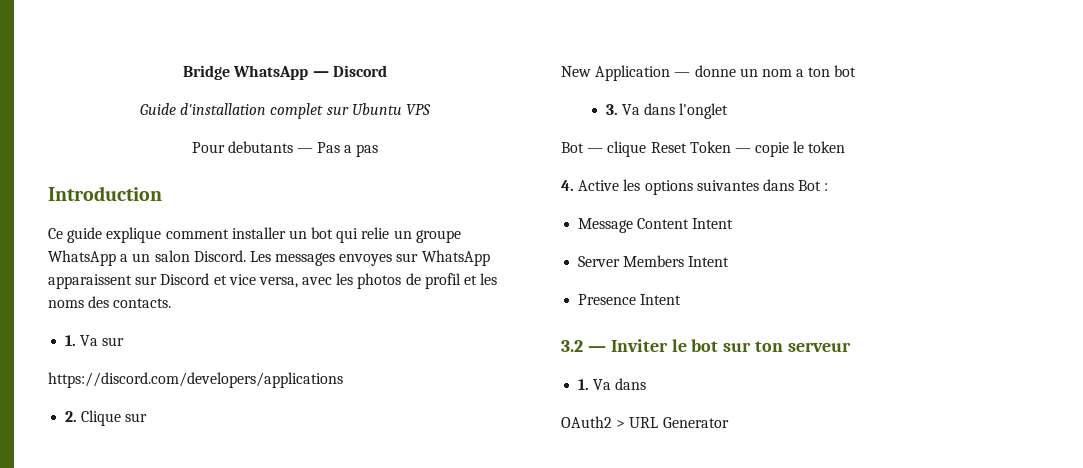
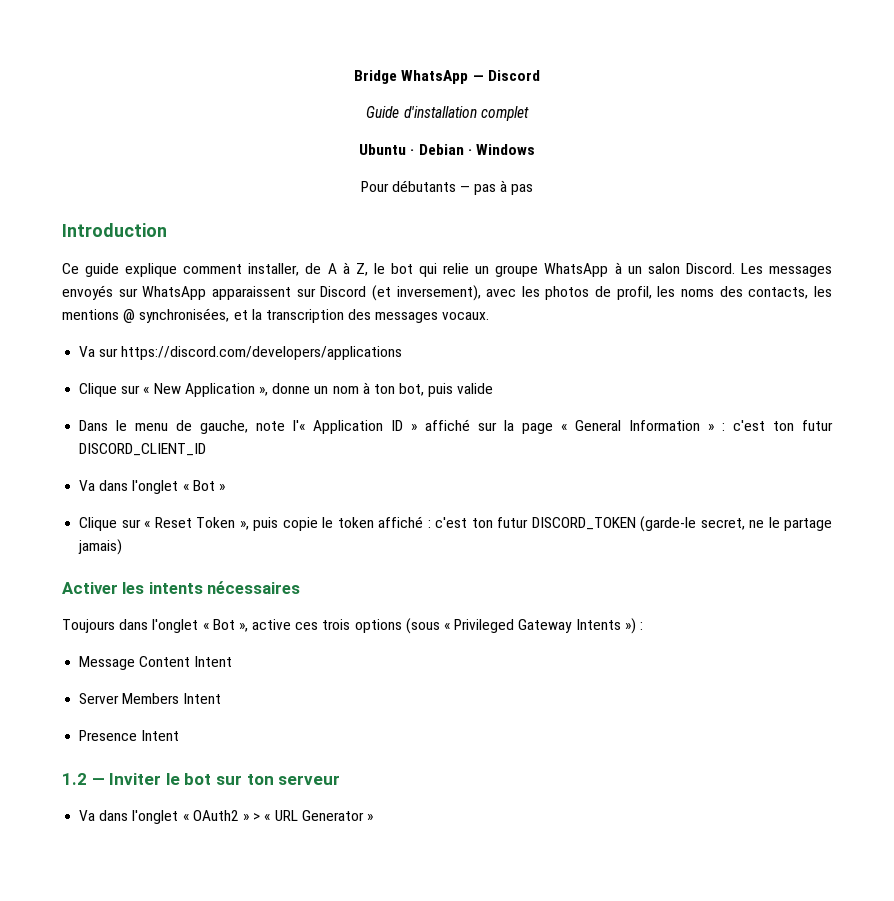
- Guide d'installation complet sur Ubuntu VPS
- Pour debutants — Pas a pas
+ Guide d'installation complet
+ Ubuntu · Debian · Windows
+ Pour débutants — pas à pas
- Ce guide explique comment installer un bot qui relie un groupe WhatsApp a un salon Discord.
+ Ce guide explique comment installer, de A à Z, le bot qui relie un groupe WhatsApp à un salon Discord.
- Les messages envoyes sur WhatsApp apparaissent sur Discord et vice versa, avec les photos de profil et les noms des contacts.
- 1. Va sur
- https://discord.com/developers/applications
+ Les messages envoyés sur WhatsApp apparaissent sur Discord (et inversement), avec les photos de profil, les noms des contacts, les mentions @ synchronisées, et la transcription des messages vocaux.
+ Va sur https://discord.com/developers/applications
- 2. Clique sur
- New Application — donne un nom a ton bot
- 3. Va dans l'onglet
- Bot — clique Reset Token — copie le token
- 4. Active les options suivantes dans Bot :
+ Clique sur « New Application », donne un nom à ton bot, puis valide
+ Dans le menu de gauche, note l'« Application ID » affiché sur la page « General Information » : c'est ton futur DISCORD_CLIENT_ID
+ Va dans l'onglet « Bot »
+ Clique sur « Reset Token », puis copie le token affiché : c'est ton futur DISCORD_TOKEN (garde-le secret, ne le partage jamais)
+ Activer les intents nécessaires
+ Toujours dans l'onglet « Bot », active ces trois options (sous « Privileged Gateway Intents ») :
- 3.2 — Inviter le bot sur ton serveur
+ 1.2 — Inviter le bot sur ton serveur
- 1. Va dans
- OAuth2 > URL Generator
+ Va dans l'onglet « OAuth2 » > « URL Generator »

